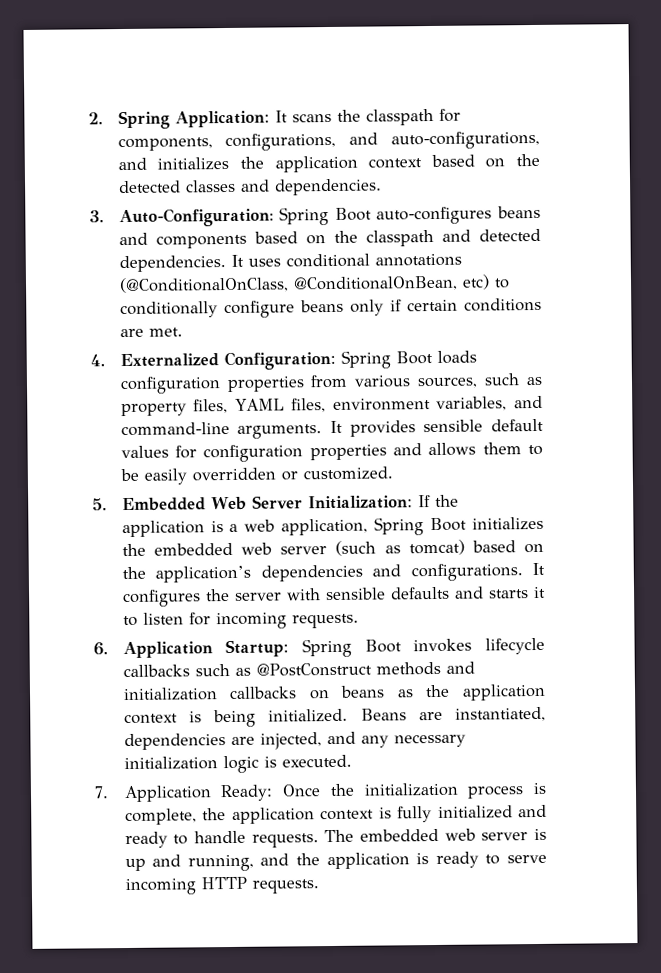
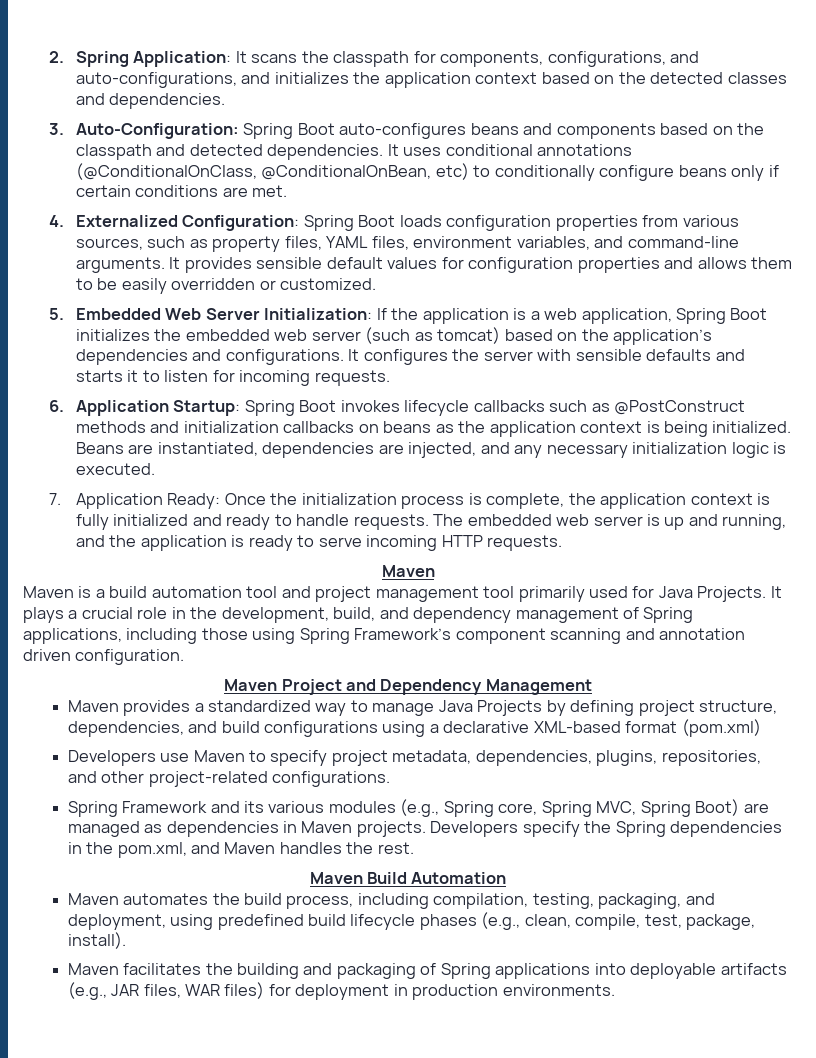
  The embedded web server is up and running, and the application is ready to serve incoming HTTP requests.
+ Maven
+ Maven is a build automation tool and project management tool primarily used for Java Projects. It plays a crucial role in the development, build, and dependency management of Spring applications, including those using Spring Framework’s component scanning and annotation driven configuration.
+ Maven Project and Dependency Management
+ Maven provides a standardized way to manage Java Projects by defining project structure, dependencies, and build configurations using a declarative XML-based format (pom.xml)
+ Developers use Maven to specify project metadata, dependencies, plugins, repositories, and other project-related configurations.
+ Spring Framework and its various modules (e.g., Spring core, Spring MVC, Spring Boot) are managed as dependencies in Maven projects. Developers specify the Spring dependencies in the pom.xml, and Maven handles the rest.
+ Maven Build Automation
+ Maven automates the build process, including compilation, testing, packaging, and deployment, using predefined build lifecycle phases (e.g., clean, compile, test, package, install).
+ Maven facilitates the building and packaging of Spring applications into deployable artifacts (e.g., JAR files, WAR files) for deployment in production environments.

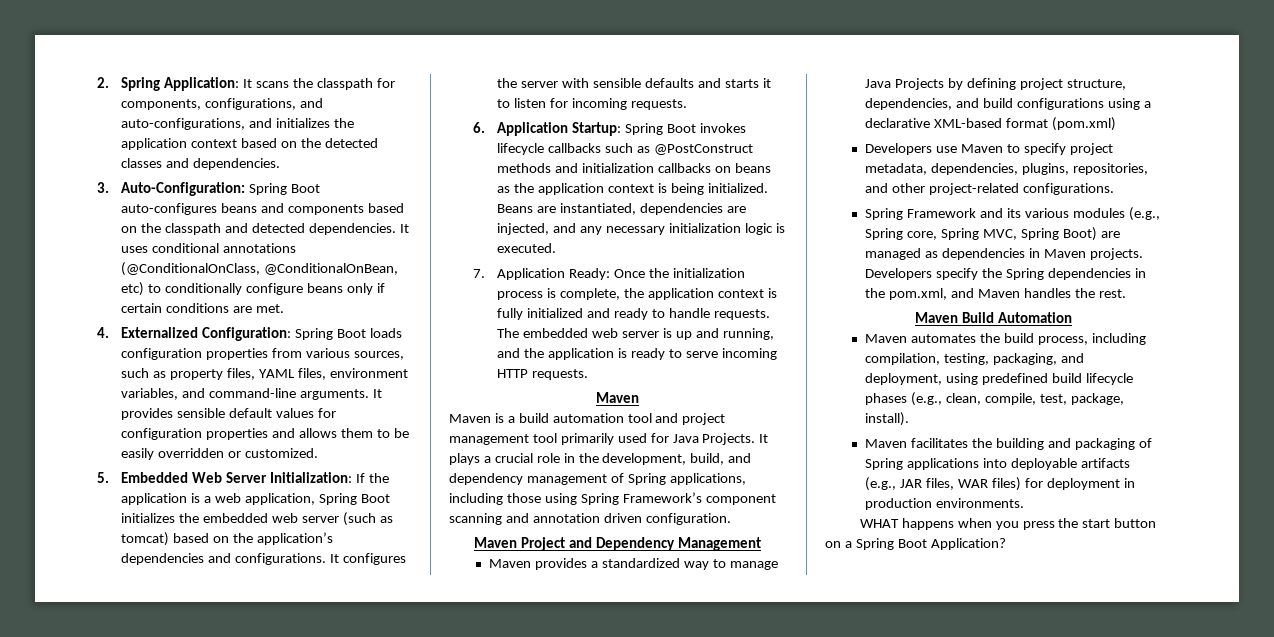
+ WHAT happens when you press the start button on a Spring Boot Application?

